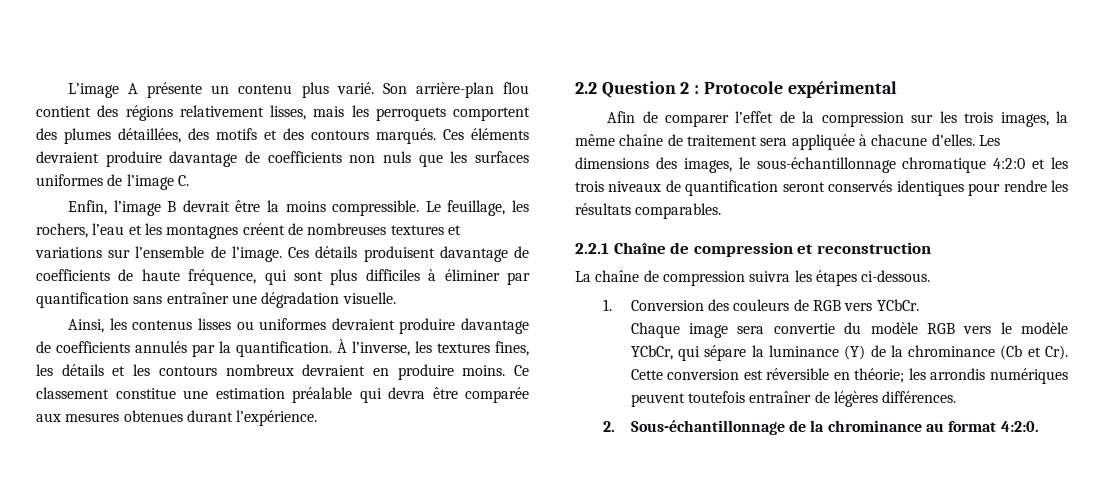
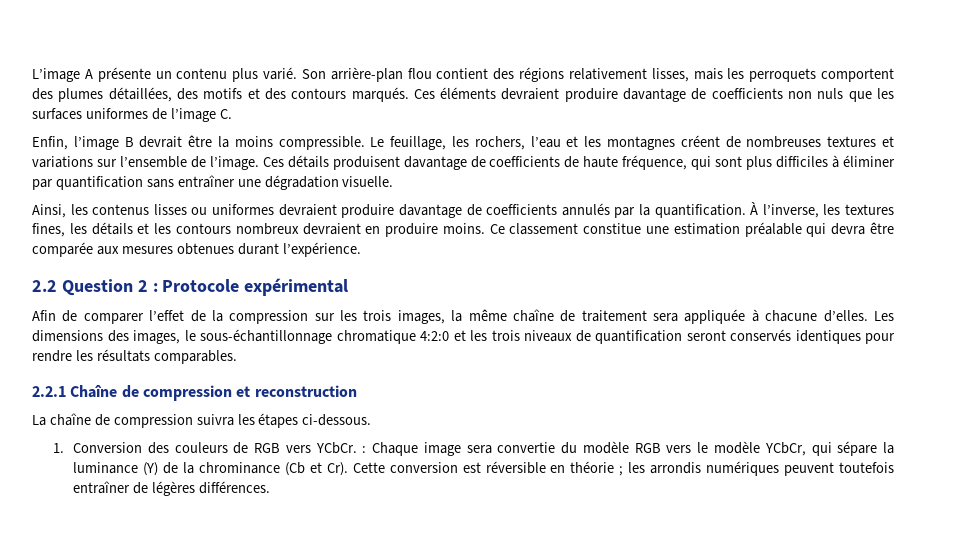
- 1. Conversion des couleurs de RGB vers YCbCr.
- Chaque image sera convertie du modèle RGB vers le modèle YCbCr, qui sépare la luminance (Y) de la chrominance (Cb et Cr). Cette conversion est réversible en théorie; les arrondis numériques peuvent toutefois entraîner de légères différences.
+ 1. Conversion des couleurs de RGB vers YCbCr. : Chaque image sera convertie du modèle RGB vers le modèle YCbCr, qui sépare la luminance (Y) de la chrominance (Cb et Cr). Cette conversion est réversible en théorie ; les arrondis numériques peuvent toutefois entraîner de légères différences.
- 2. Sous-échantillonnage de la chrominance au format 4:2:0.

